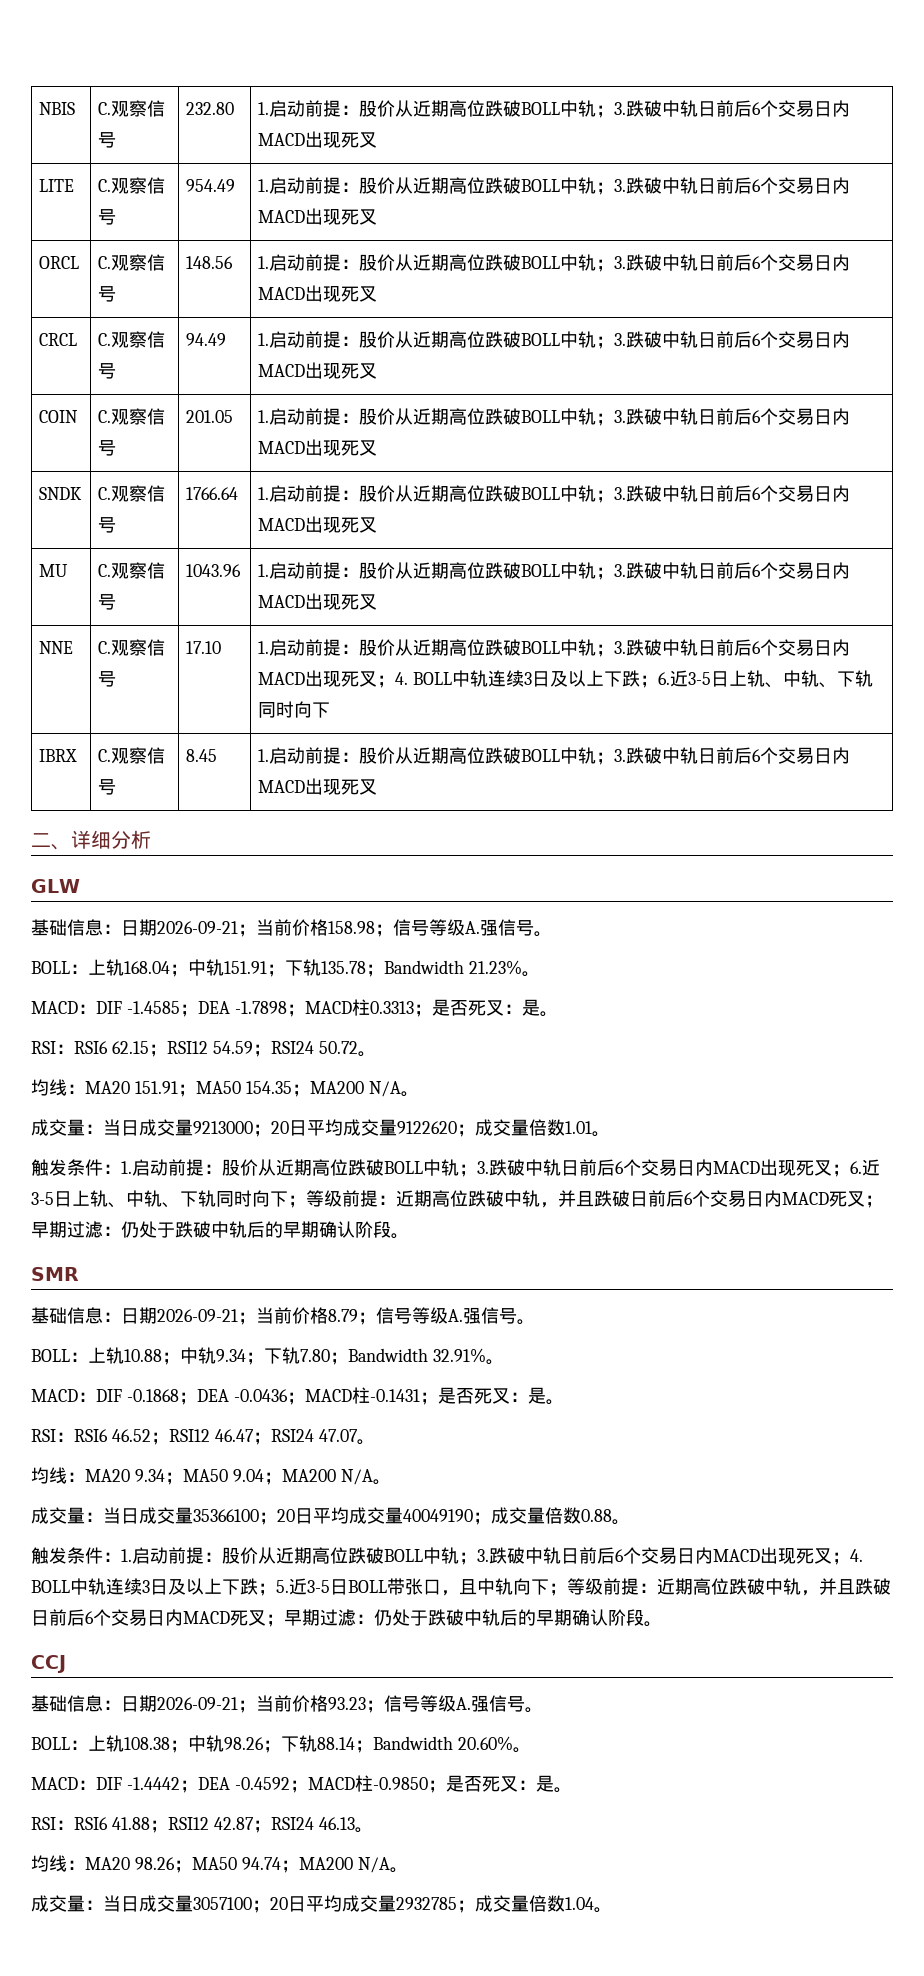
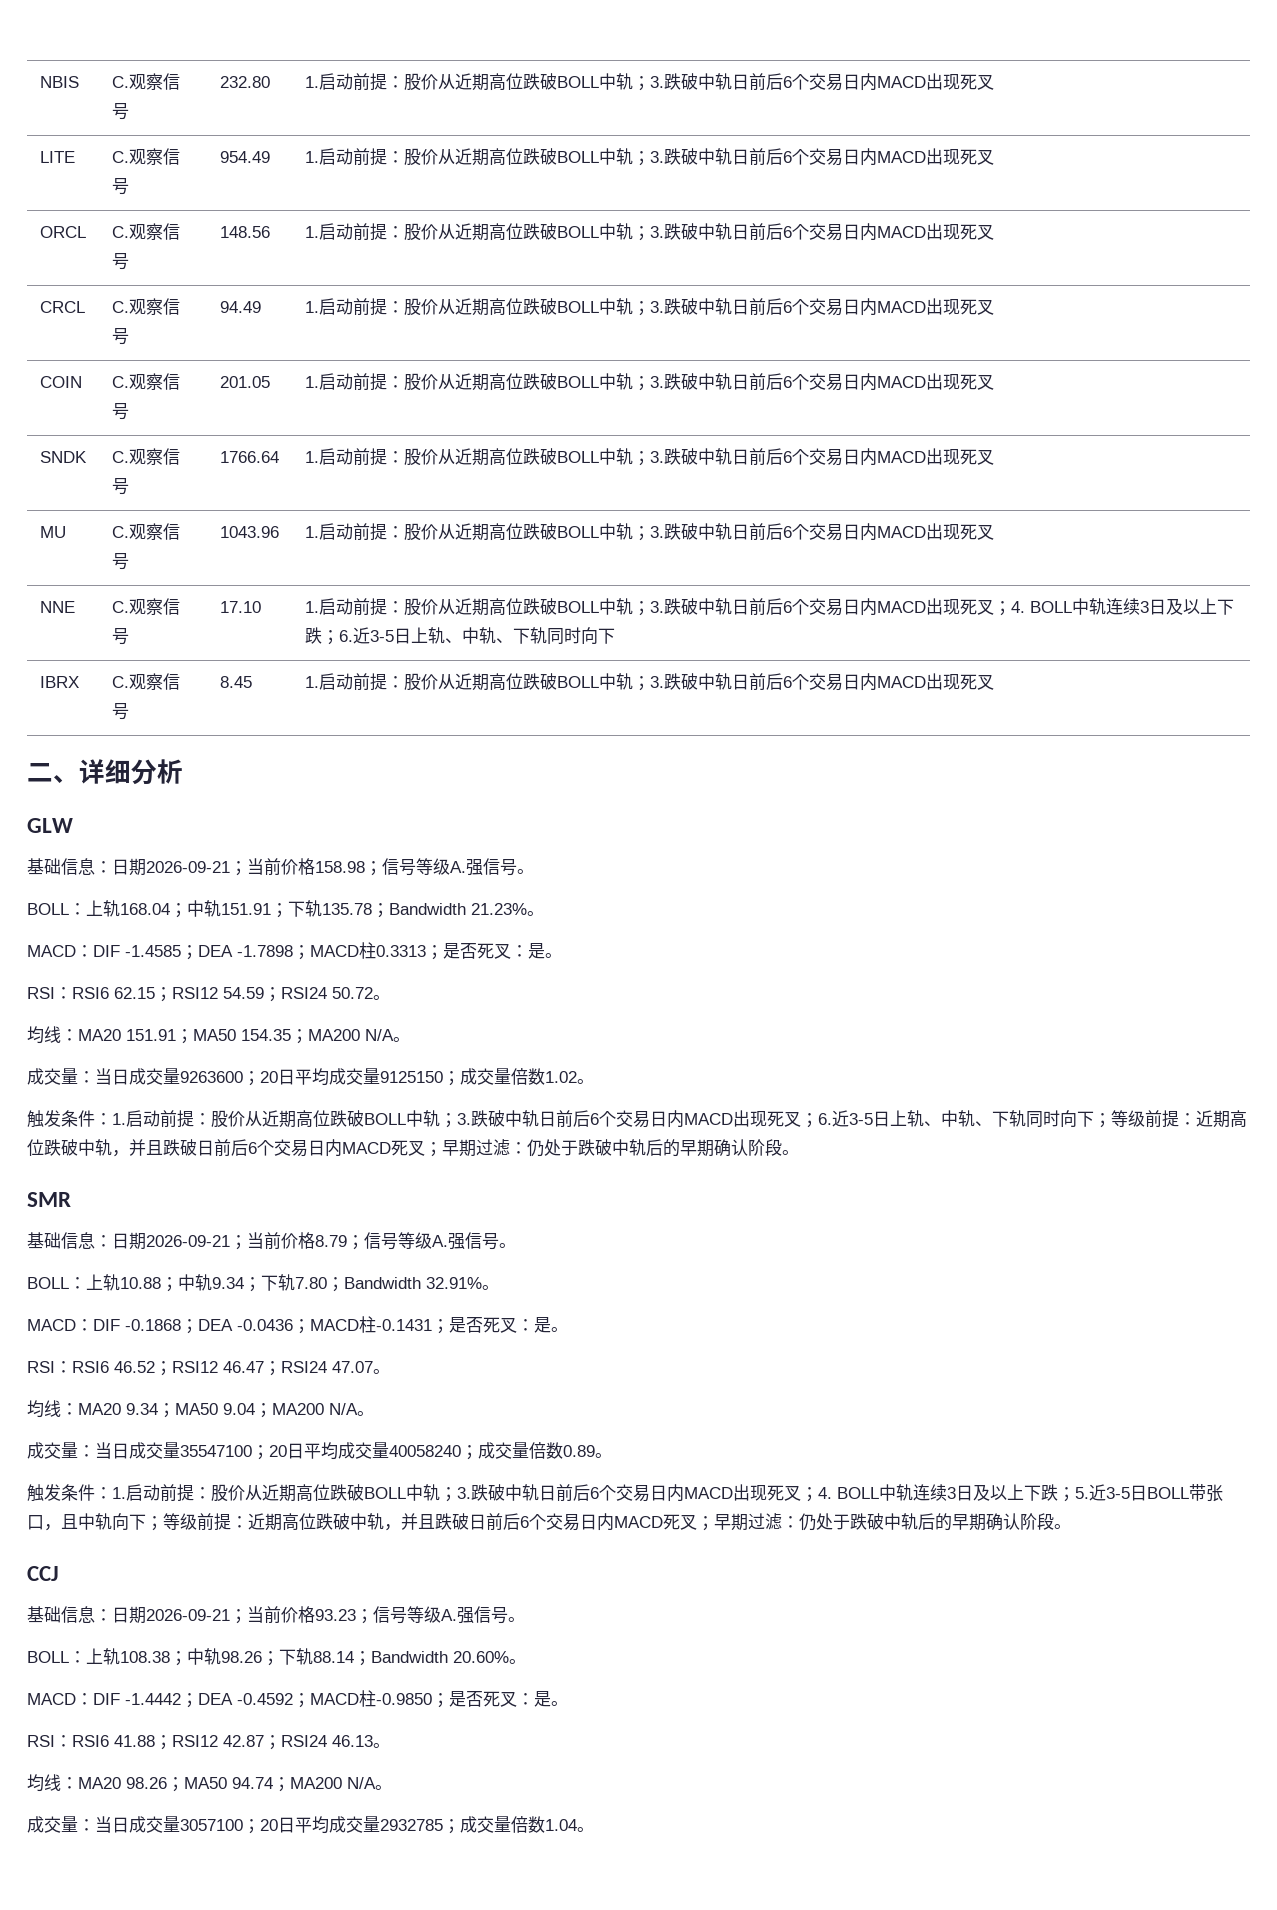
- 成交量：当日成交量9213000；20日平均成交量9122620；成交量倍数1.01。
+ 成交量：当日成交量9263600；20日平均成交量9125150；成交量倍数1.02。
- 成交量：当日成交量35366100；20日平均成交量40049190；成交量倍数0.88。
+ 成交量：当日成交量35547100；20日平均成交量40058240；成交量倍数0.89。

